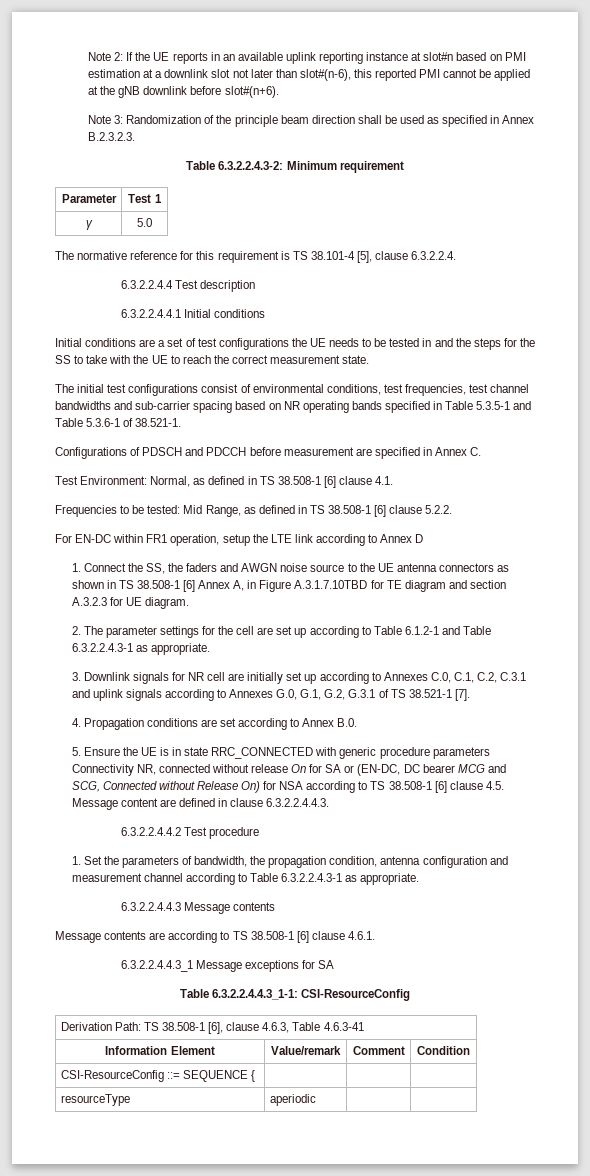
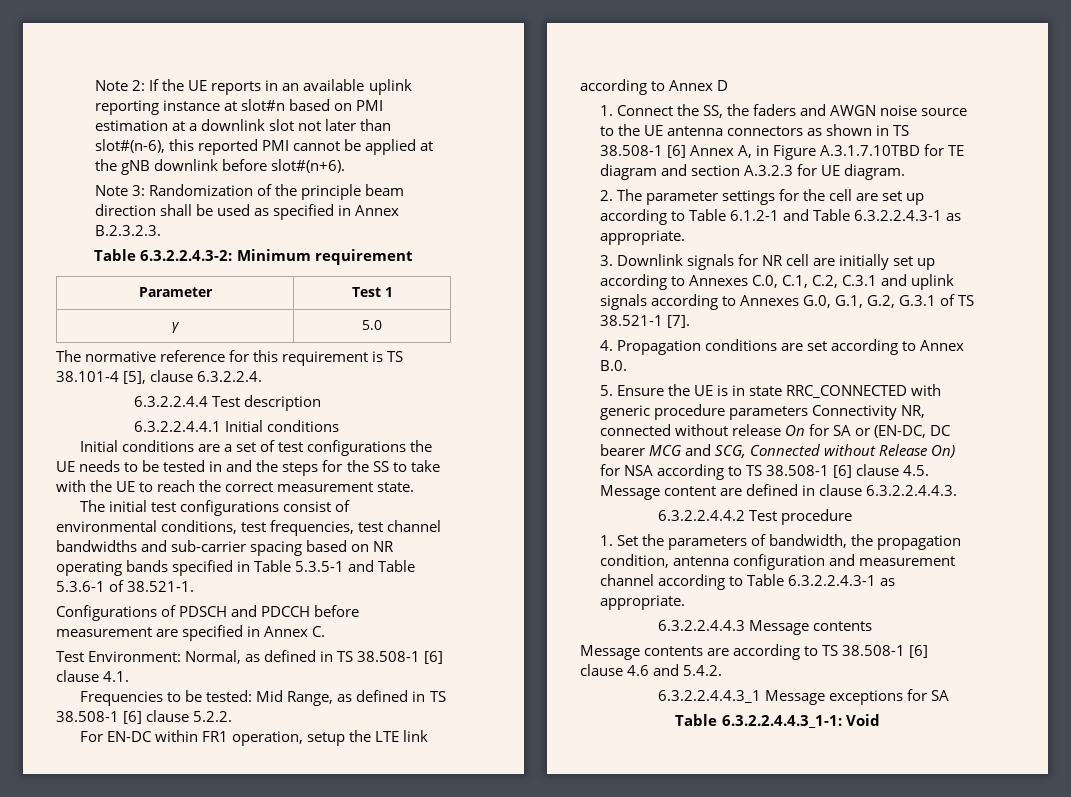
- Message contents are according to TS 38.508-1 [6] clause 4.6.1.
+ Message contents are according to TS 38.508-1 [6] clause 4.6 and 5.4.2.
- Table 6.3.2.2.4.4.3_1-1: CSI-ResourceConfig
- Derivation Path: TS 38.508-1 [6], clause 4.6.3, Table 4.6.3-41
- Information Element | Value/remark | Comment | Condition
- CSI-ResourceConfig ::= SEQUENCE { | | |
- resourceType | aperiodic | |
+ Table 6.3.2.2.4.4.3_1-1: Void

